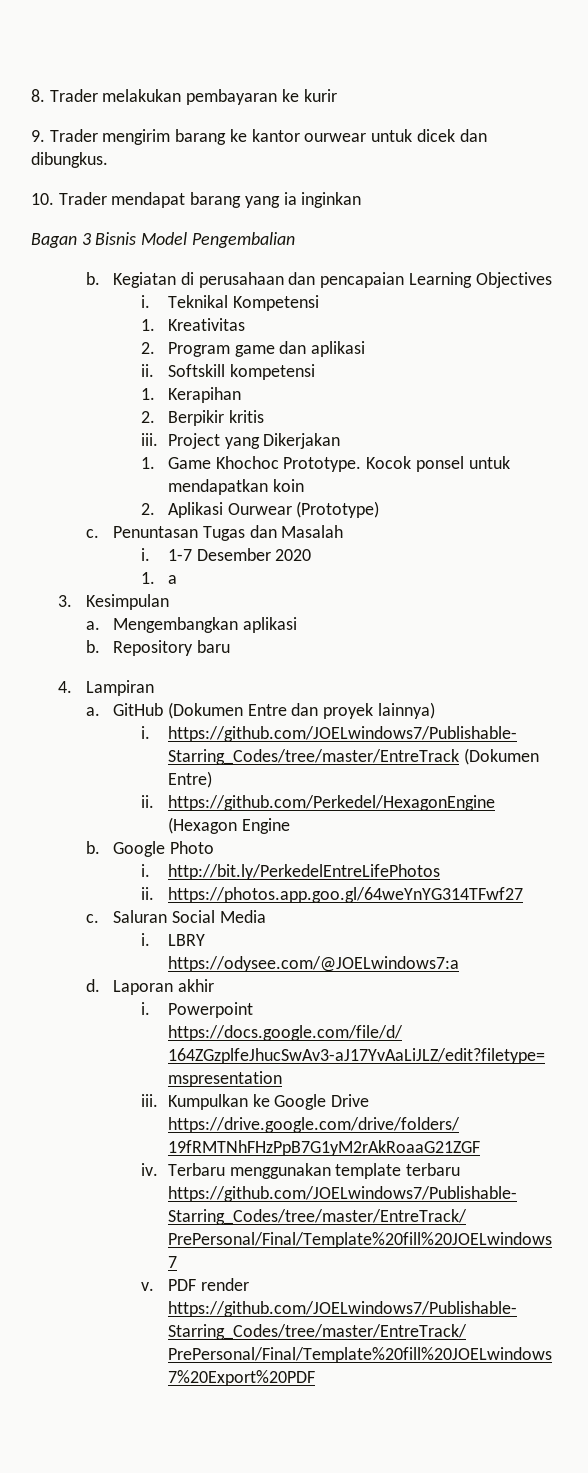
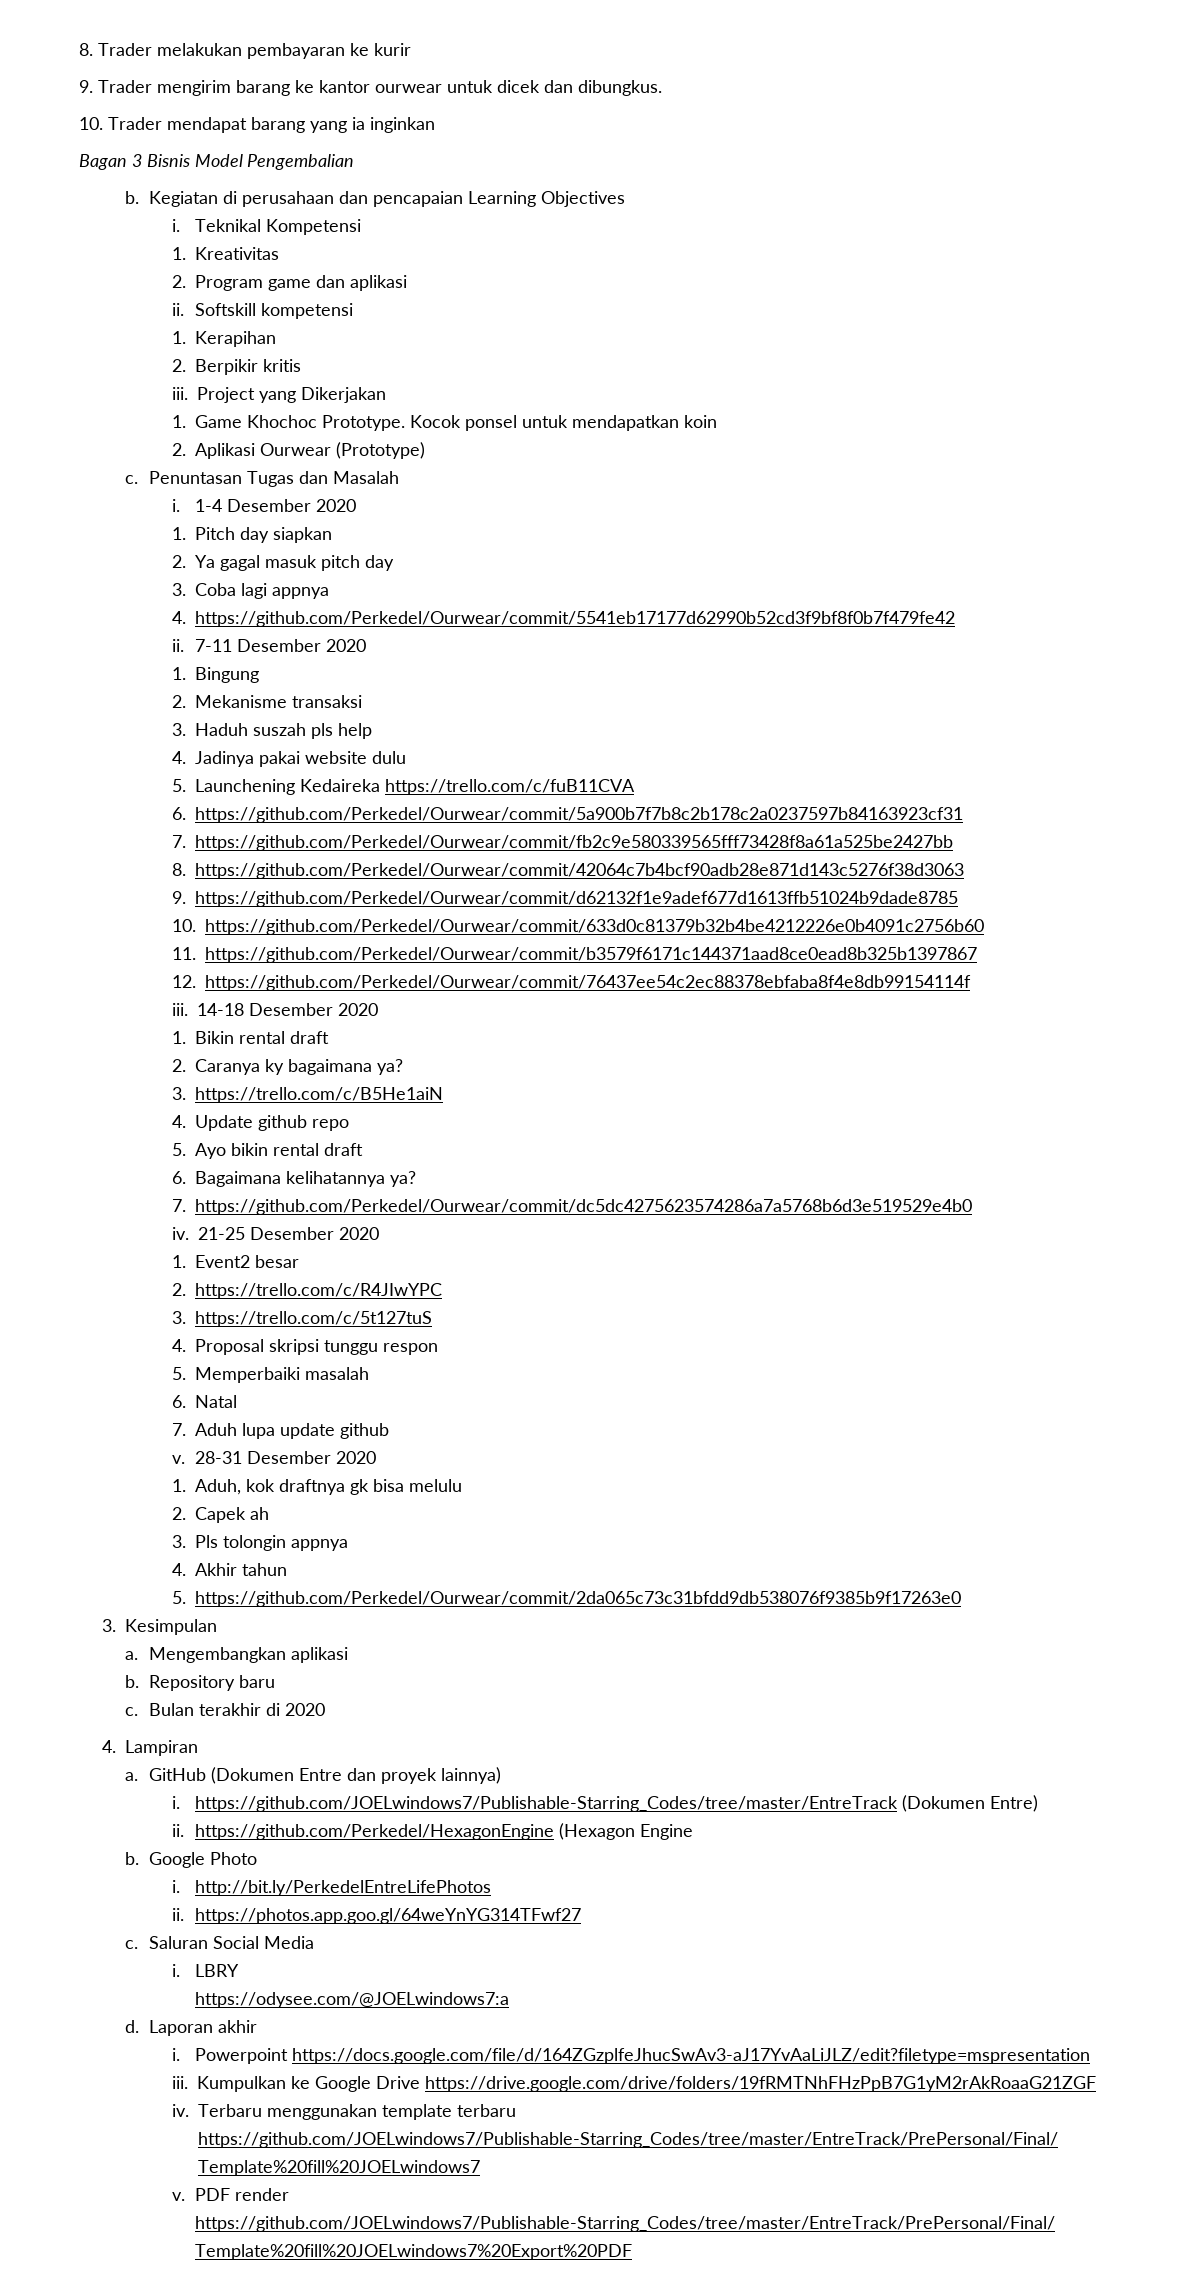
- 1-7 Desember 2020
- 1. a
+ 1-4 Desember 2020
+ 1. Pitch day siapkan
+ 2. Ya gagal masuk pitch day
+ 3. Coba lagi appnya
+ 4. https://github.com/Perkedel/Ourwear/commit/5541eb17177d62990b52cd3f9bf8f0b7f479fe42
+ ii. 7-11 Desember 2020
+ 1. Bingung
+ 2. Mekanisme transaksi
+ 3. Haduh suszah pls help
+ 4. Jadinya pakai website dulu
+ 5. Launchening Kedaireka https://trello.com/c/fuB11CVA
+ 6. https://github.com/Perkedel/Ourwear/commit/5a900b7f7b8c2b178c2a0237597b84163923cf31
+ 7. https://github.com/Perkedel/Ourwear/commit/fb2c9e580339565fff73428f8a61a525be2427bb
+ 8. https://github.com/Perkedel/Ourwear/commit/42064c7b4bcf90adb28e871d143c5276f38d3063
+ 9. https://github.com/Perkedel/Ourwear/commit/d62132f1e9adef677d1613ffb51024b9dade8785
+ 10. https://github.com/Perkedel/Ourwear/commit/633d0c81379b32b4be4212226e0b4091c2756b60
+ 11. https://github.com/Perkedel/Ourwear/commit/b3579f6171c144371aad8ce0ead8b325b1397867
+ 12. https://github.com/Perkedel/Ourwear/commit/76437ee54c2ec88378ebfaba8f4e8db99154114f
+ iii. 14-18 Desember 2020
+ 1. Bikin rental draft
+ 2. Caranya ky bagaimana ya?
+ 3. https://trello.com/c/B5He1aiN
+ 4. Update github repo
+ 5. Ayo bikin rental draft
+ 6. Bagaimana kelihatannya ya?
+ 7. https://github.com/Perkedel/Ourwear/commit/dc5dc4275623574286a7a5768b6d3e519529e4b0
+ iv. 21-25 Desember 2020
+ 1. Event2 besar
+ 2. https://trello.com/c/R4JIwYPC
+ 3. https://trello.com/c/5t127tuS
+ 4. Proposal skripsi tunggu respon
+ 5. Memperbaiki masalah
+ 6. Natal
+ 7. Aduh lupa update github
+ v. 28-31 Desember 2020
+ 1. Aduh, kok draftnya gk bisa melulu
+ 2. Capek ah
+ 3. Pls tolongin appnya
+ 4. Akhir tahun
+ 5. https://github.com/Perkedel/Ourwear/commit/2da065c73c31bfdd9db538076f9385b9f17263e0
+ c. Bulan terakhir di 2020

